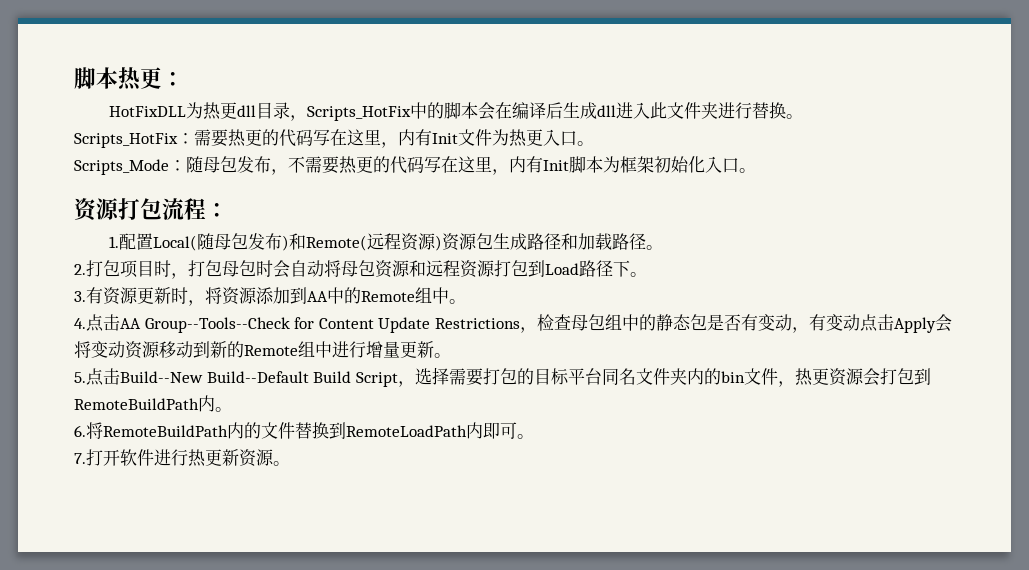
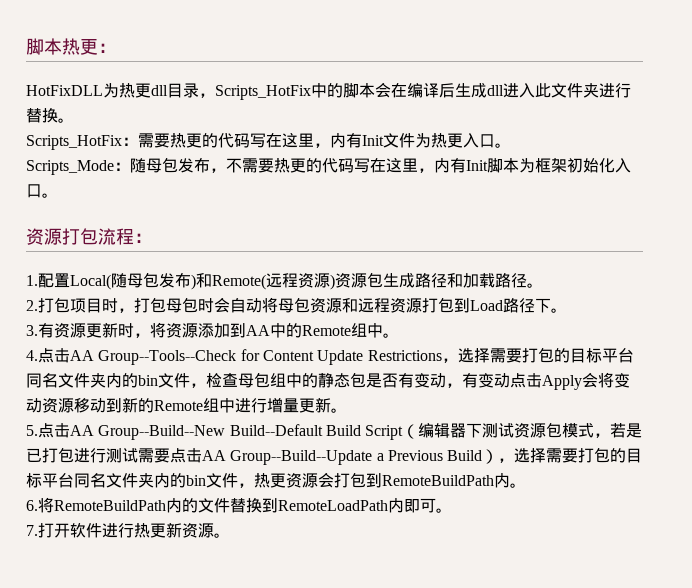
- 4.点击AA Group--Tools--Check for Content Update Restrictions，检查母包组中的静态包是否有变动，有变动点击Apply会将变动资源移动到新的Remote组中进行增量更新。
+ 4.点击AA Group--Tools--Check for Content Update Restrictions，选择需要打包的目标平台同名文件夹内的bin文件，检查母包组中的静态包是否有变动，有变动点击Apply会将变动资源移动到新的Remote组中进行增量更新。
- 5.点击Build--New Build--Default Build Script，选择需要打包的目标平台同名文件夹内的bin文件，热更资源会打包到RemoteBuildPath内。
+ 5.点击AA Group--Build--New Build--Default Build Script（编辑器下测试资源包模式，若是已打包进行测试需要点击AA Group--Build--Update a Previous Build），选择需要打包的目标平台同名文件夹内的bin文件，热更资源会打包到RemoteBuildPath内。

